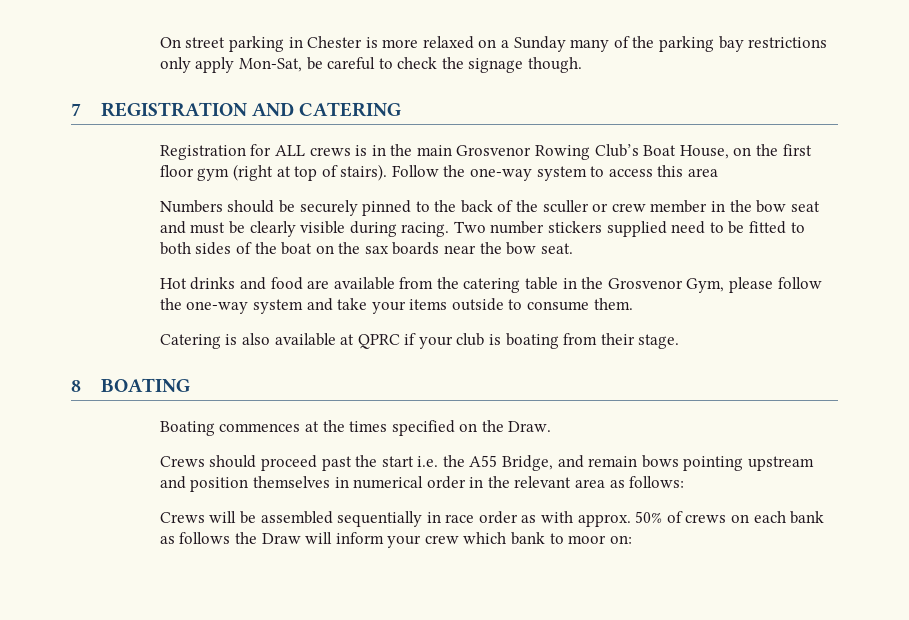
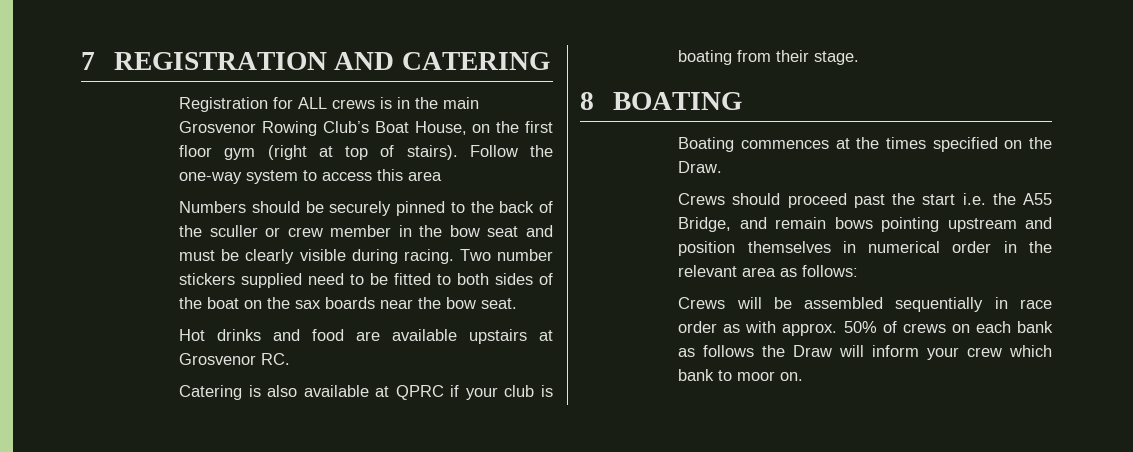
- On street parking in Chester is more relaxed on a Sunday many of the parking bay restrictions only apply Mon-Sat, be careful to check the signage though.
- Hot drinks and food are available from the catering table in the Grosvenor Gym, please follow the one-way system and take your items outside to consume them.
+ Hot drinks and food are available upstairs at Grosvenor RC.
- Crews will be assembled sequentially in race order as with approx. 50% of crews on each bank as follows the Draw will inform your crew which bank to moor on:
+ Crews will be assembled sequentially in race order as with approx. 50% of crews on each bank as follows the Draw will inform your crew which bank to moor on.

